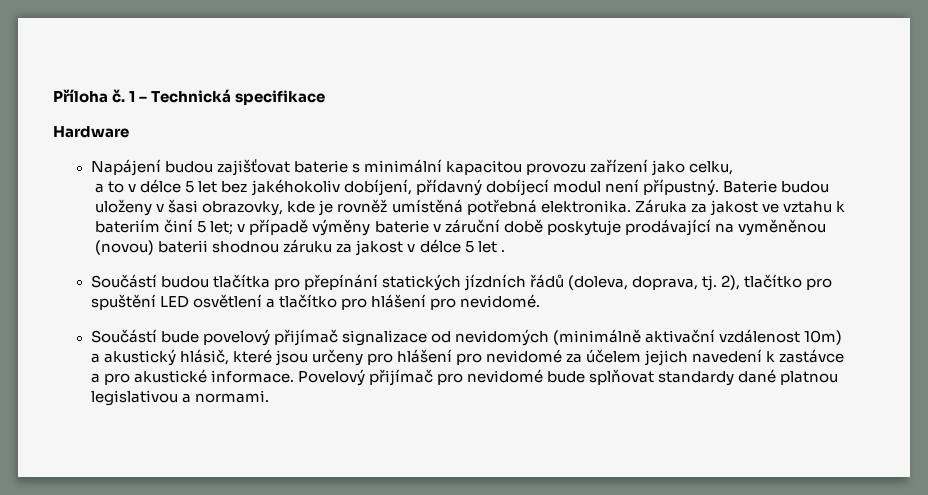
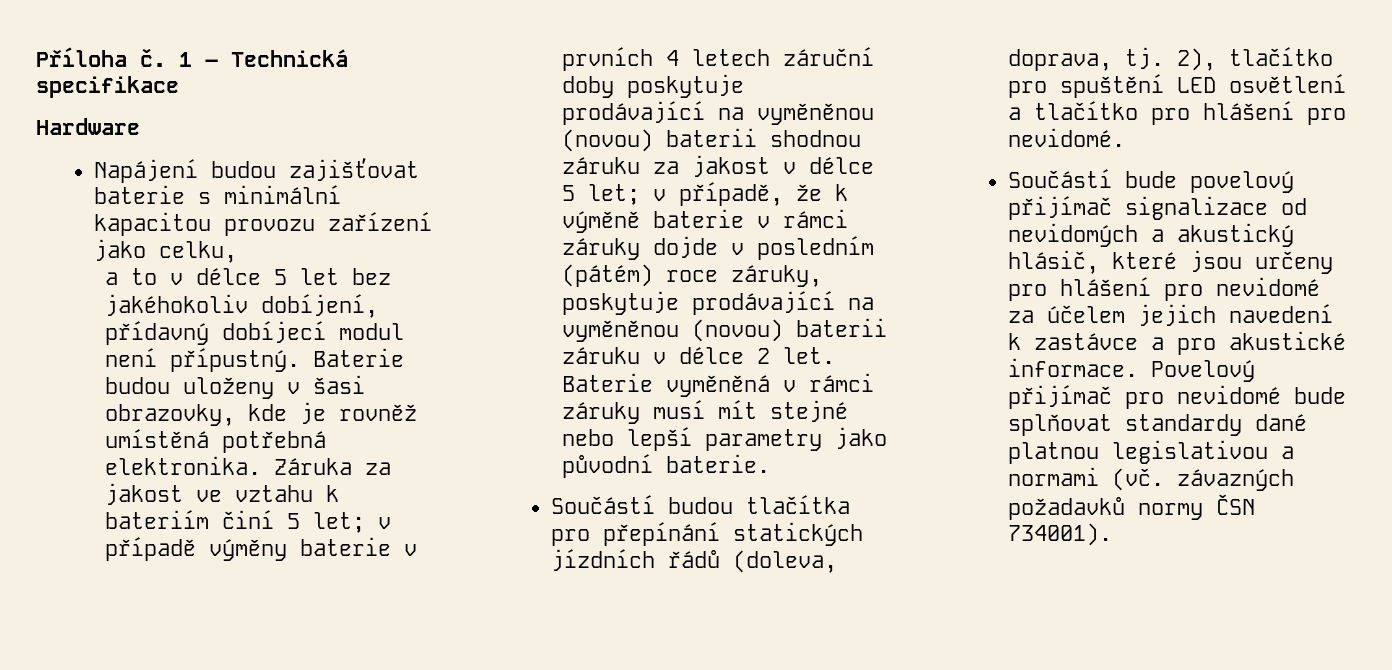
- Záruka za jakost ve vztahu k bateriím činí 5 let; v případě výměny baterie v záruční době poskytuje prodávající na vyměněnou (novou) baterii shodnou záruku za jakost v délce 5 let .
+ Záruka za jakost ve vztahu k bateriím činí 5 let; v případě výměny baterie v prvních 4 letech záruční doby poskytuje prodávající na vyměněnou (novou) baterii shodnou záruku za jakost v délce 5 let; v případě, že k výměně baterie v rámci záruky dojde v posledním (pátém) roce záruky, poskytuje prodávající na vyměněnou (novou) baterii záruku v délce 2 let. Baterie vyměněná v rámci záruky musí mít stejné nebo lepší parametry jako původní baterie.
- Součástí bude povelový přijímač signalizace od nevidomých (minimálně aktivační vzdálenost 10m) a akustický hlásič, které jsou určeny pro hlášení pro nevidomé za účelem jejich navedení k zastávce a pro akustické informace.
+ Součástí bude povelový přijímač signalizace od nevidomých a akustický hlásič, které jsou určeny pro hlášení pro nevidomé za účelem jejich navedení k zastávce a pro akustické informace.
- Povelový přijímač pro nevidomé bude splňovat standardy dané platnou legislativou a normami.
+ Povelový přijímač pro nevidomé bude splňovat standardy dané platnou legislativou a normami (vč. závazných požadavků normy ČSN 734001).

